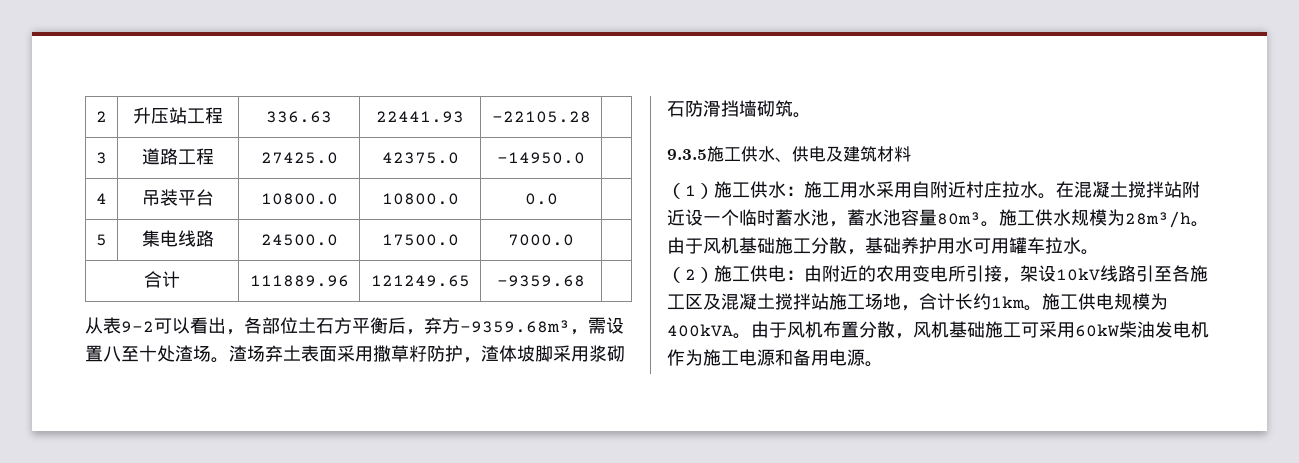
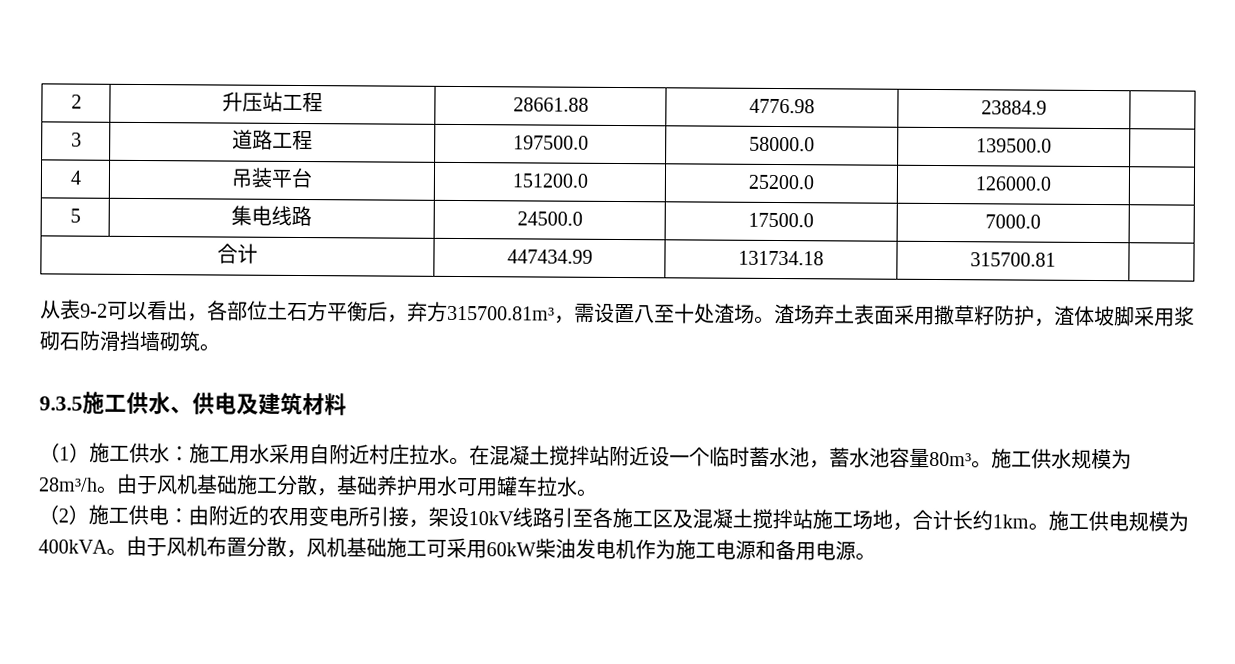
- 2 | 升压站工程 | 336.63 | 22441.93 | -22105.28 |
+ 2 | 升压站工程 | 28661.88 | 4776.98 | 23884.9 |
- 3 | 道路工程 | 27425.0 | 42375.0 | -14950.0 |
+ 3 | 道路工程 | 197500.0 | 58000.0 | 139500.0 |
- 4 | 吊装平台 | 10800.0 | 10800.0 | 0.0 |
+ 4 | 吊装平台 | 151200.0 | 25200.0 | 126000.0 |
- 合计 | 111889.96 | 121249.65 | -9359.68 |
+ 合计 | 447434.99 | 131734.18 | 315700.81 |
- 从表9-2可以看出，各部位土石方平衡后，弃方-9359.68m³，需设置八至十处渣场。
+ 从表9-2可以看出，各部位土石方平衡后，弃方315700.81m³，需设置八至十处渣场。

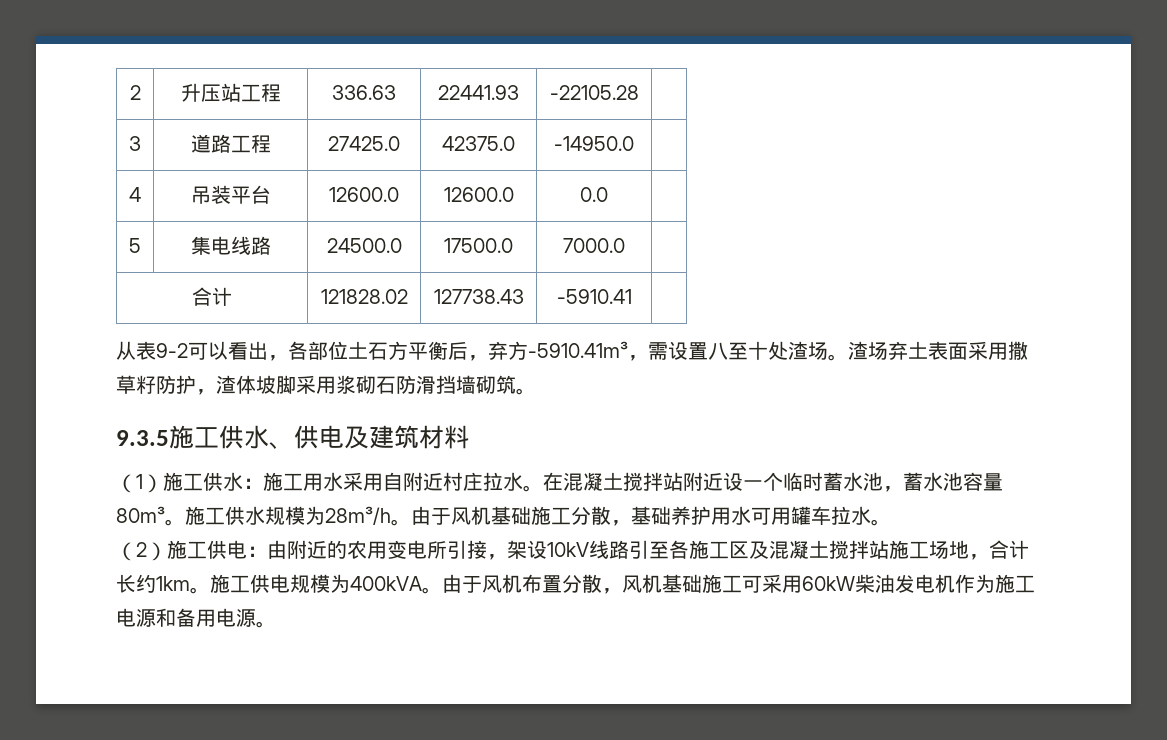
- 2 | 升压站工程 | 28661.88 | 4776.98 | 23884.9 |
+ 2 | 升压站工程 | 336.63 | 22441.93 | -22105.28 |
- 3 | 道路工程 | 197500.0 | 58000.0 | 139500.0 |
+ 3 | 道路工程 | 27425.0 | 42375.0 | -14950.0 |
- 4 | 吊装平台 | 151200.0 | 25200.0 | 126000.0 |
+ 4 | 吊装平台 | 12600.0 | 12600.0 | 0.0 |
- 合计 | 447434.99 | 131734.18 | 315700.81 |
+ 合计 | 121828.02 | 127738.43 | -5910.41 |
- 从表9-2可以看出，各部位土石方平衡后，弃方315700.81m³，需设置八至十处渣场。
+ 从表9-2可以看出，各部位土石方平衡后，弃方-5910.41m³，需设置八至十处渣场。

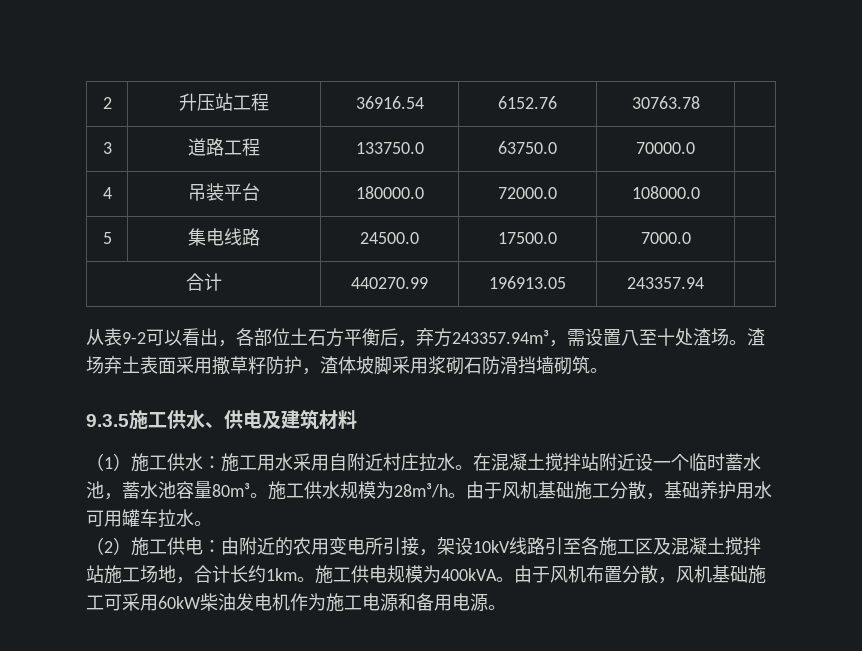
- 2 | 升压站工程 | 336.63 | 22441.93 | -22105.28 |
+ 2 | 升压站工程 | 36916.54 | 6152.76 | 30763.78 |
- 3 | 道路工程 | 27425.0 | 42375.0 | -14950.0 |
+ 3 | 道路工程 | 133750.0 | 63750.0 | 70000.0 |
- 4 | 吊装平台 | 12600.0 | 12600.0 | 0.0 |
+ 4 | 吊装平台 | 180000.0 | 72000.0 | 108000.0 |
- 合计 | 121828.02 | 127738.43 | -5910.41 |
+ 合计 | 440270.99 | 196913.05 | 243357.94 |
- 从表9-2可以看出，各部位土石方平衡后，弃方-5910.41m³，需设置八至十处渣场。
+ 从表9-2可以看出，各部位土石方平衡后，弃方243357.94m³，需设置八至十处渣场。

